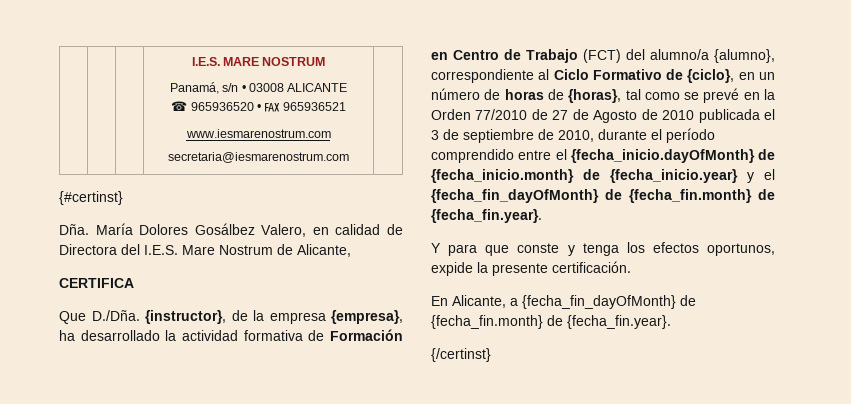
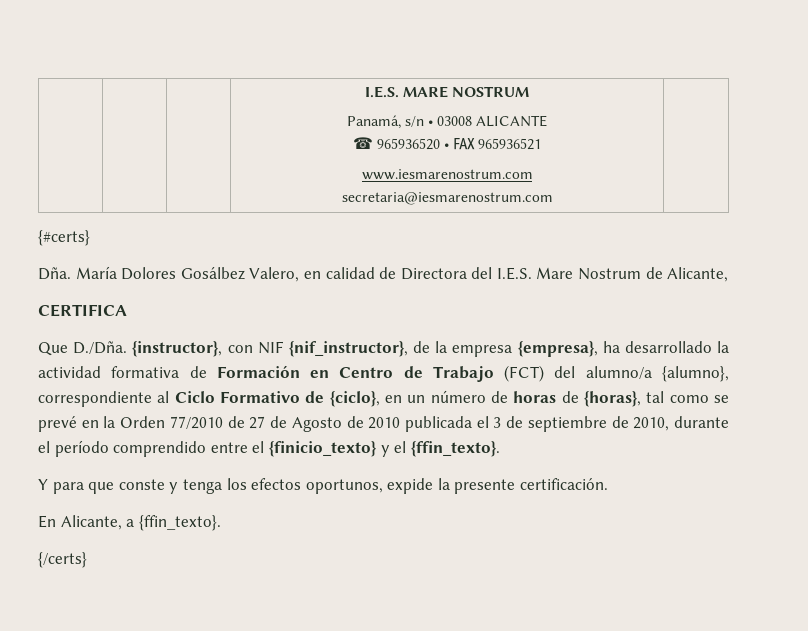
- {#certinst}
+ {#certs}
- Que D./Dña. {instructor}, de la empresa {empresa}, ha desarrollado la actividad formativa de Formación en Centro de Trabajo (FCT) del alumno/a {alumno}, correspondiente al Ciclo Formativo de {ciclo}, en un número de horas de {horas}, tal como se prevé en la Orden 77/2010 de 27 de Agosto de 2010 publicada el 3 de septiembre de 2010, durante el período comprendido entre el {fecha_inicio.dayOfMonth} de {fecha_inicio.month} de {fecha_inicio.year} y el {fecha_fin_dayOfMonth} de {fecha_fin.month} de {fecha_fin.year}.
+ Que D./Dña. {instructor}, con NIF {nif_instructor}, de la empresa {empresa}, ha desarrollado la actividad formativa de Formación en Centro de Trabajo (FCT) del alumno/a {alumno}, correspondiente al Ciclo Formativo de {ciclo}, en un número de horas de {horas}, tal como se prevé en la Orden 77/2010 de 27 de Agosto de 2010 publicada el 3 de septiembre de 2010, durante el período comprendido entre el {finicio_texto} y el {ffin_texto}.
- En Alicante, a {fecha_fin_dayOfMonth} de {fecha_fin.month} de {fecha_fin.year}.
- {/certinst}
+ En Alicante, a {ffin_texto}.
+ {/certs}

